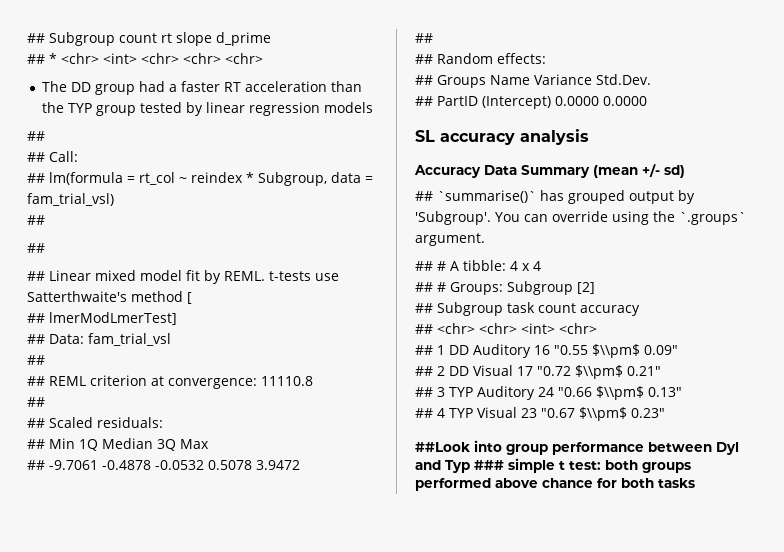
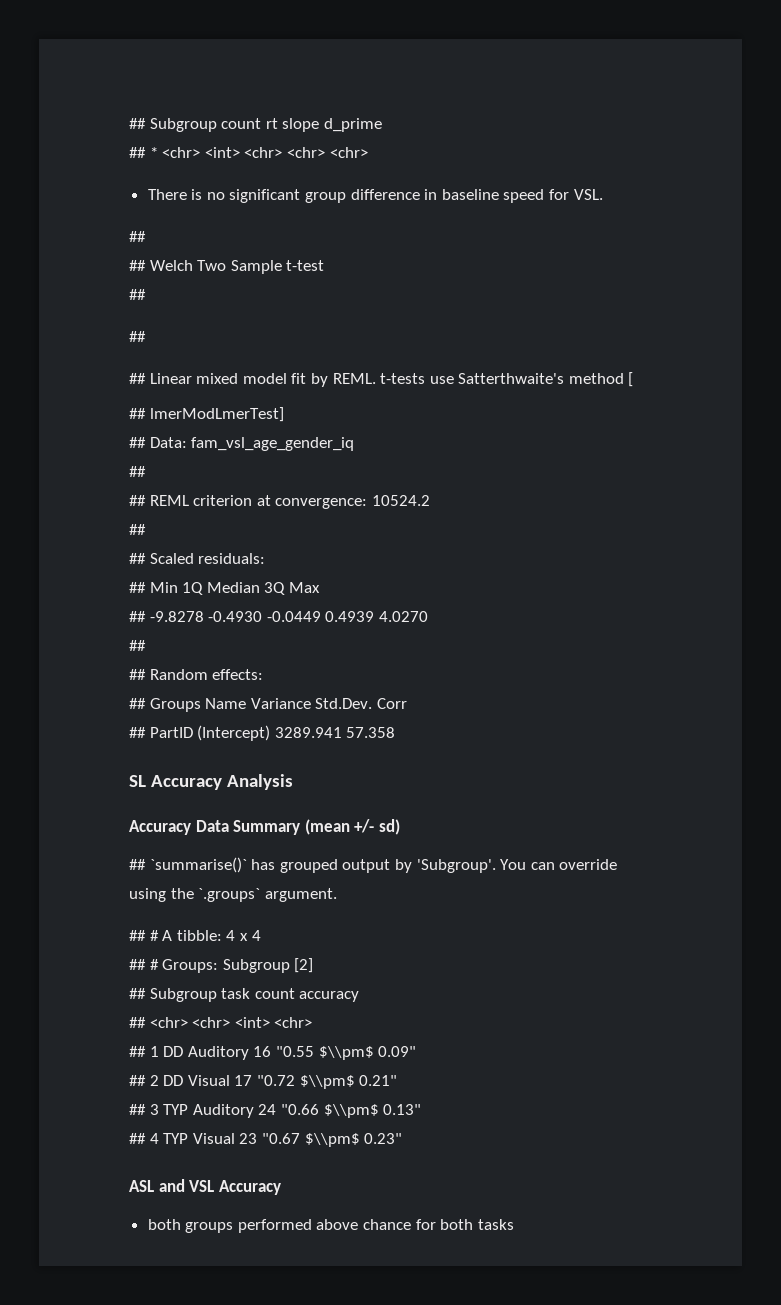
- The DD group had a faster RT acceleration than the TYP group tested by linear regression models
+ There is no significant group difference in baseline speed for VSL.
  ##
- ## Call:
- ## lm(formula = rt_col ~ reindex * Subgroup, data = fam_trial_vsl)
+ ## Welch Two Sample t-test
- ## Data: fam_trial_vsl
+ ## Data: fam_vsl_age_gender_iq
- ## REML criterion at convergence: 11110.8
+ ## REML criterion at convergence: 10524.2
- ## -9.7061 -0.4878 -0.0532 0.5078 3.9472
+ ## -9.8278 -0.4930 -0.0449 0.4939 4.0270
- ## Groups Name Variance Std.Dev.
+ ## Groups Name Variance Std.Dev. Corr
- ## PartID (Intercept) 0.0000 0.0000
+ ## PartID (Intercept) 3289.941 57.358
- SL accuracy analysis
+ SL Accuracy Analysis
- ##Look into group performance between Dyl and Typ ### simple t test: both groups performed above chance for both tasks
+ ASL and VSL Accuracy
+ both groups performed above chance for both tasks

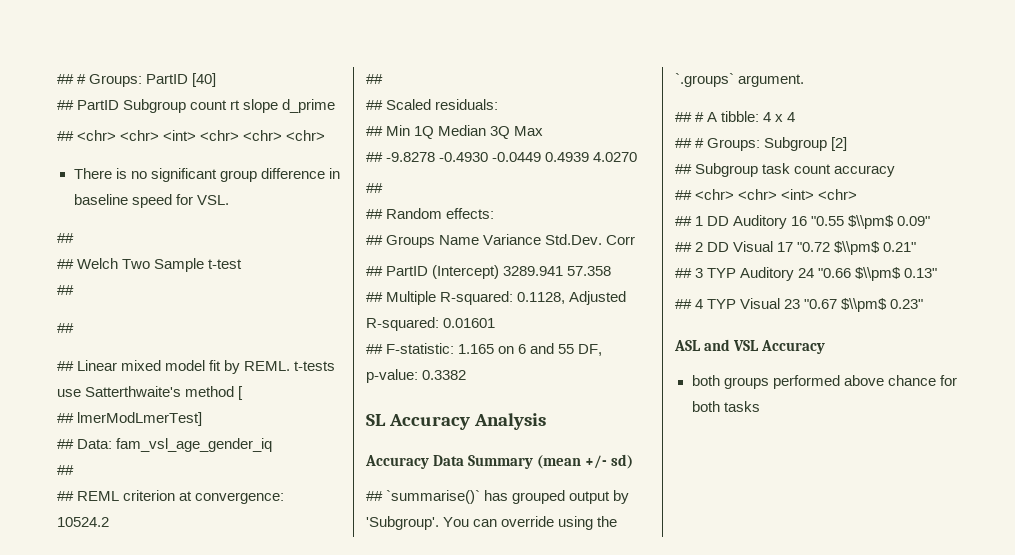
- ## Subgroup count rt slope d_prime
+ ## # Groups: PartID [40]
+ ## PartID Subgroup count rt slope d_prime
- ## * <chr> <int> <chr> <chr> <chr>
+ ## <chr> <chr> <int> <chr> <chr> <chr>
+ ## Multiple R-squared: 0.1128, Adjusted R-squared: 0.01601
+ ## F-statistic: 1.165 on 6 and 55 DF, p-value: 0.3382

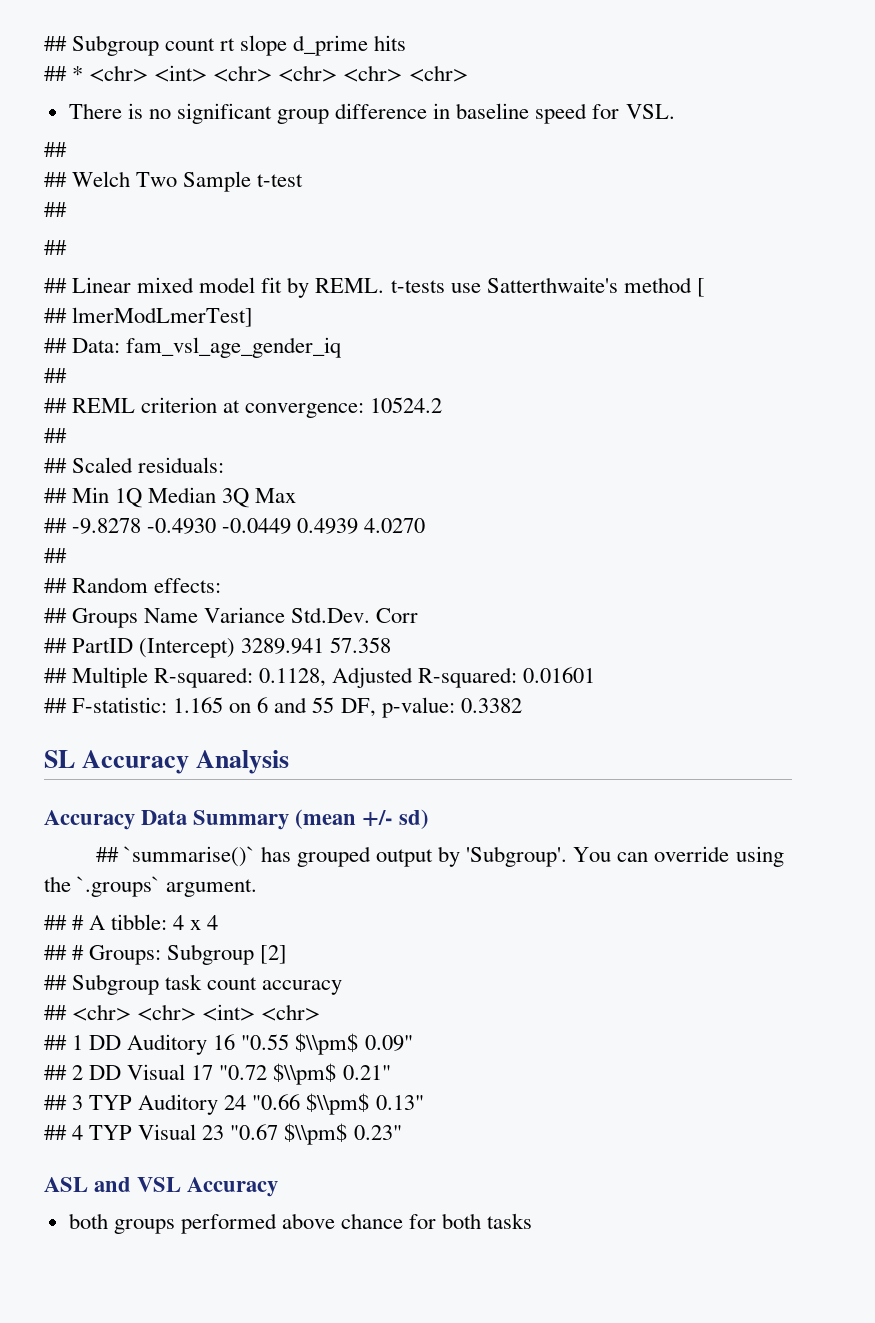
- ## # Groups: PartID [40]
- ## PartID Subgroup count rt slope d_prime
- ## <chr> <chr> <int> <chr> <chr> <chr>
+ ## Subgroup count rt slope d_prime hits
+ ## * <chr> <int> <chr> <chr> <chr> <chr>

